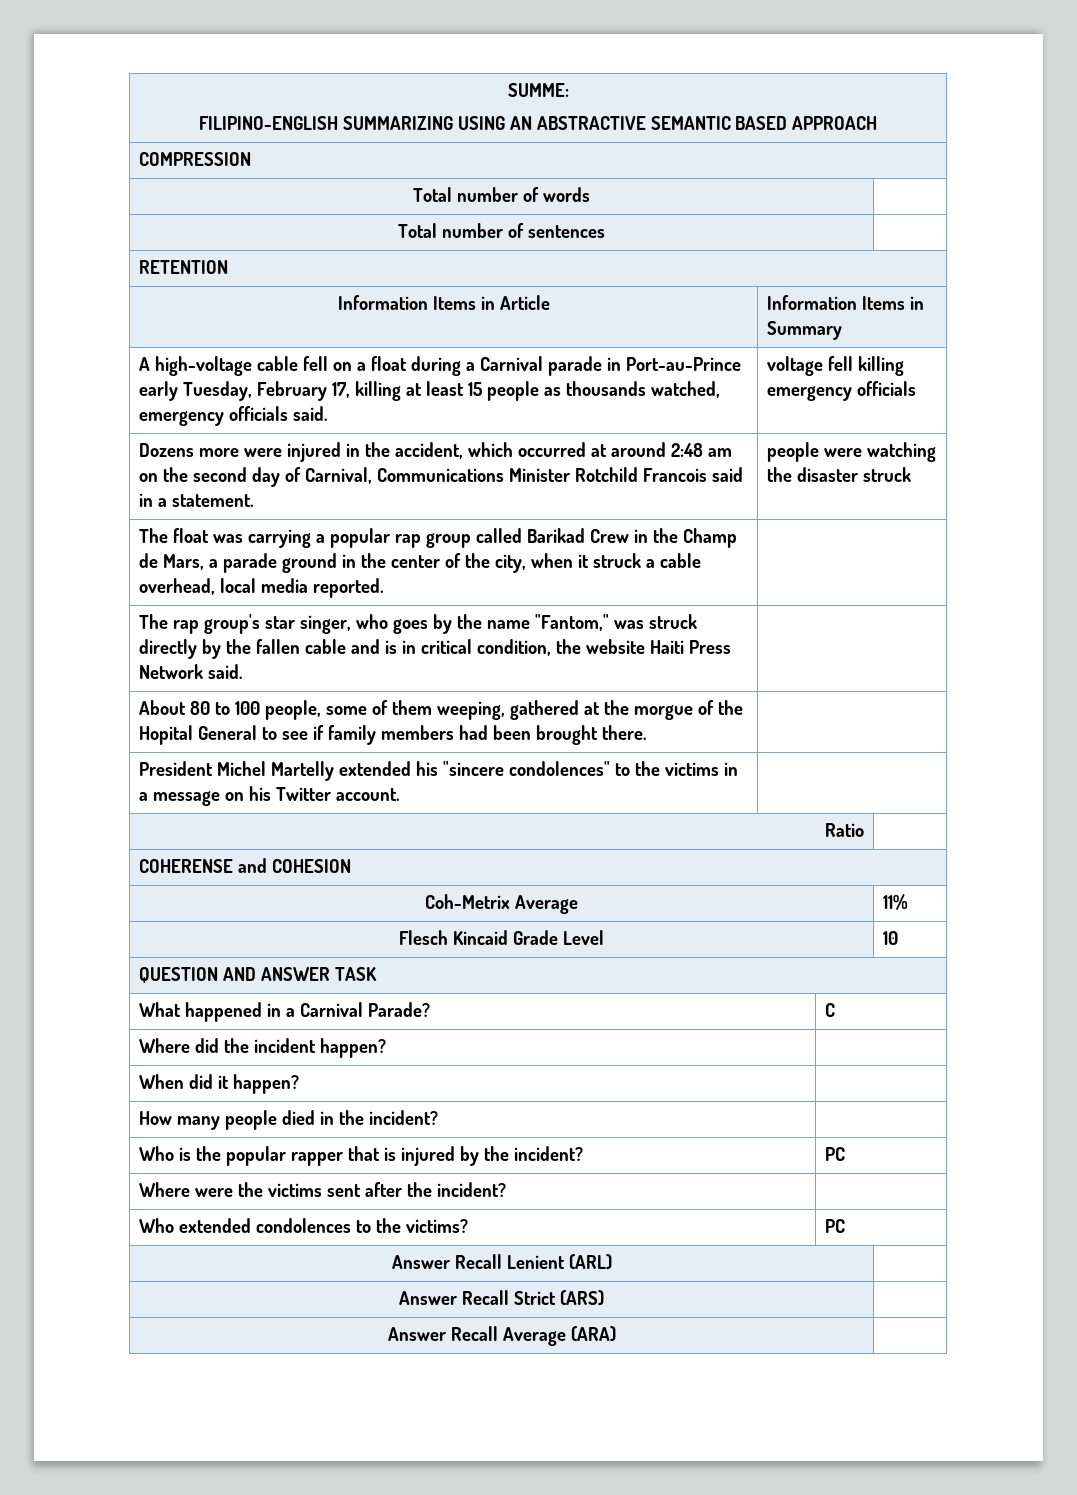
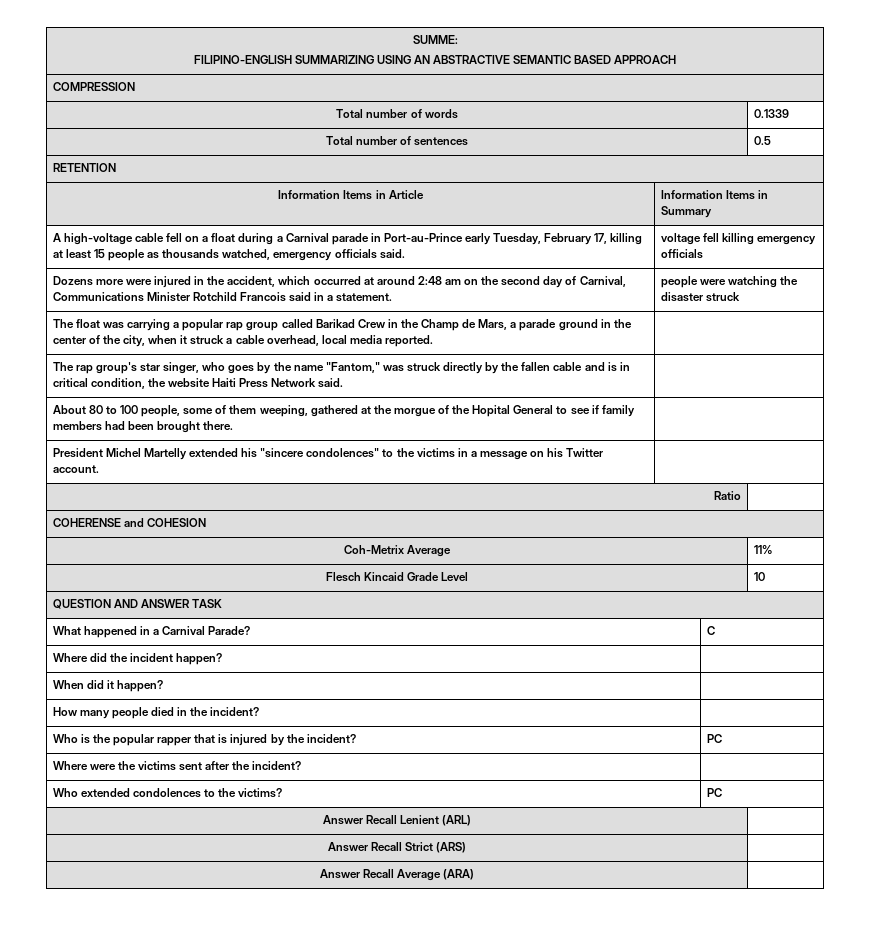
- Total number of words |
+ Total number of words | 0.1339
- Total number of sentences |
+ Total number of sentences | 0.5

